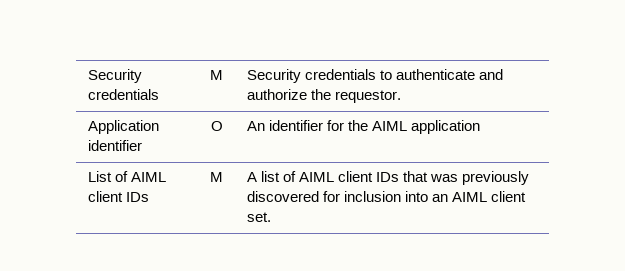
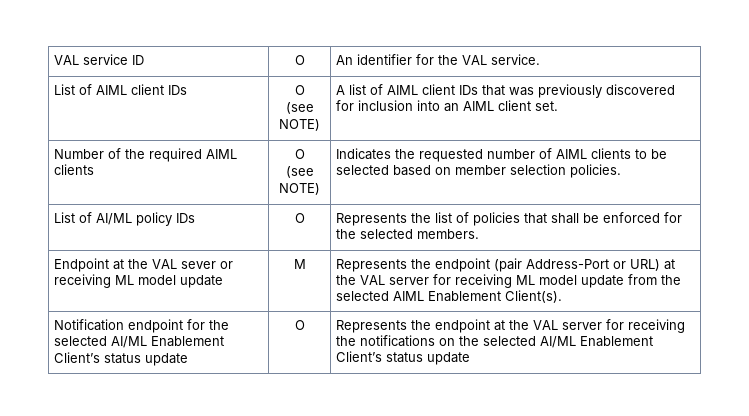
- Security credentials | M | Security credentials to authenticate and authorize the requestor.
- Application identifier | O | An identifier for the AIML application
+ VAL service ID | O | An identifier for the VAL service.
- List of AIML client IDs | M | A list of AIML client IDs that was previously discovered for inclusion into an AIML client set.
+ List of AIML client IDs | O
+ (see NOTE) | A list of AIML client IDs that was previously discovered for inclusion into an AIML client set.
+ Number of the required AIML clients | O
+ (see NOTE) | Indicates the requested number of AIML clients to be selected based on member selection policies.
+ List of AI/ML policy IDs | O | Represents the list of policies that shall be enforced for the selected members.
+ Endpoint at the VAL sever or receiving ML model update | M | Represents the endpoint (pair Address-Port or URL) at the VAL server for receiving ML model update from the selected AIML Enablement Client(s).
+ Notification endpoint for the selected AI/ML Enablement Client’s status update | O | Represents the endpoint at the VAL server for receiving the notifications on the selected AI/ML Enablement Client’s status update

